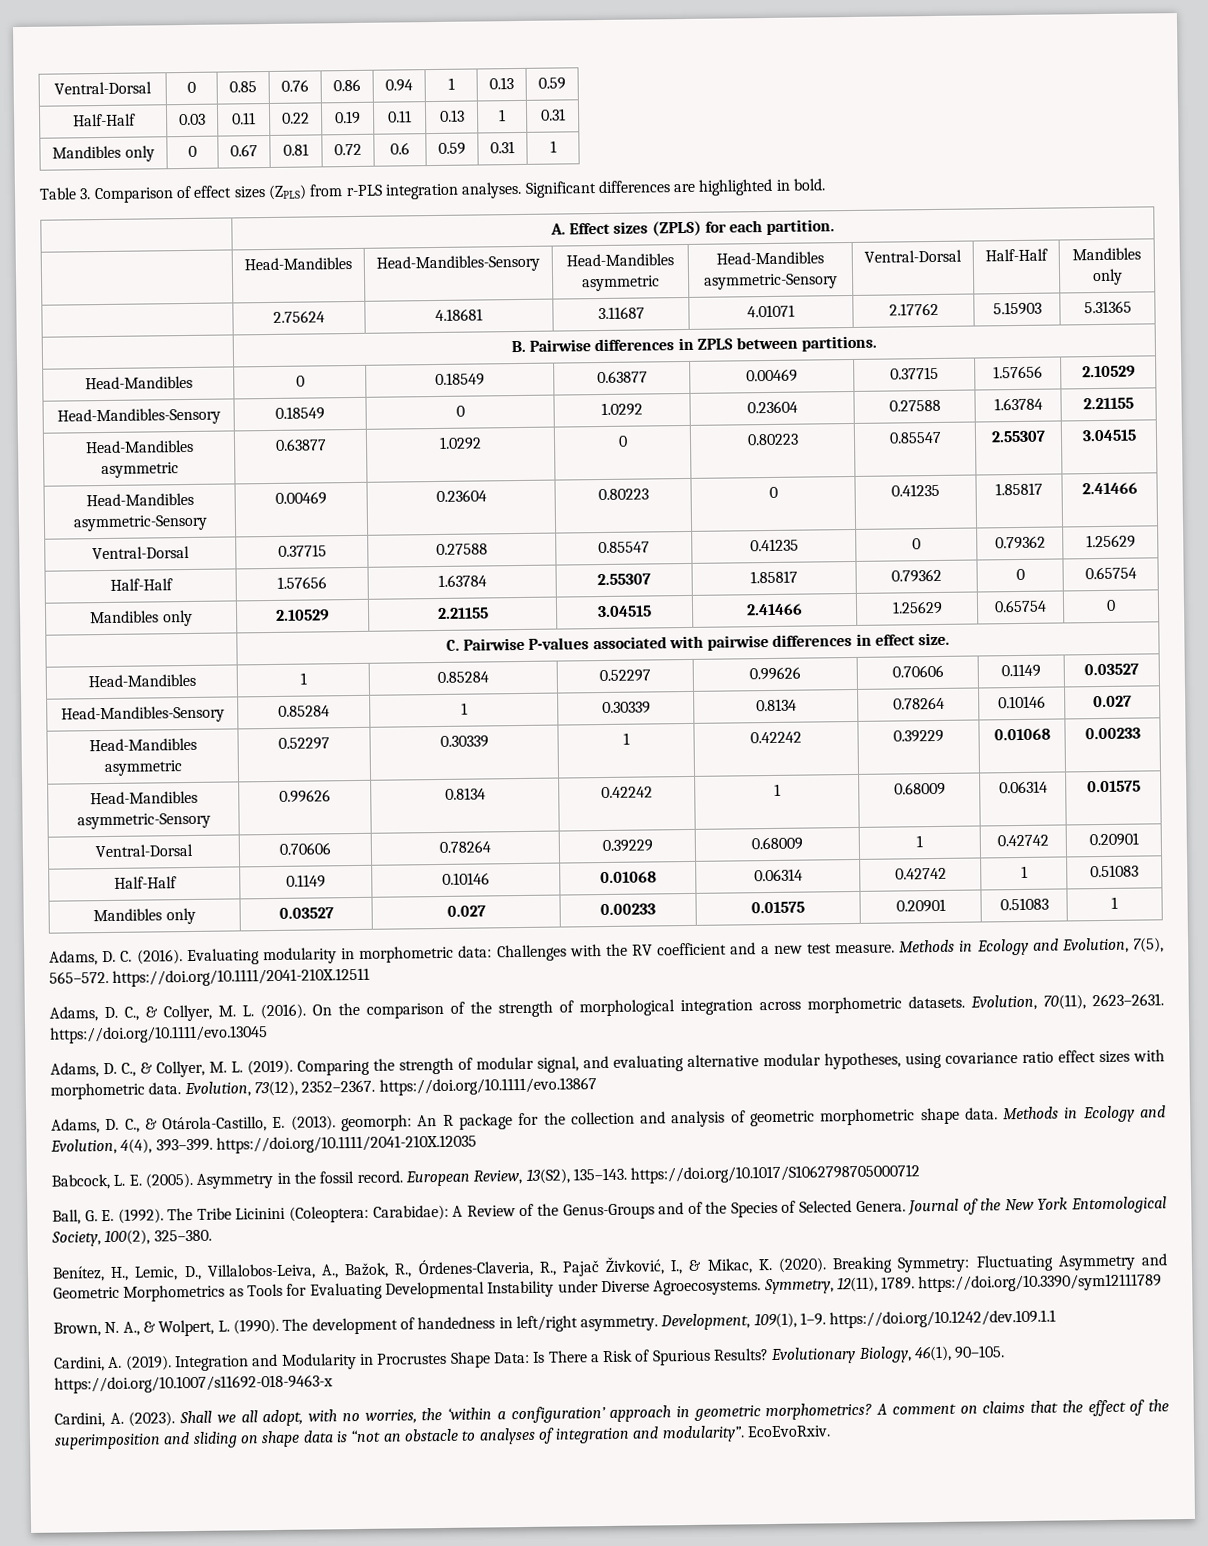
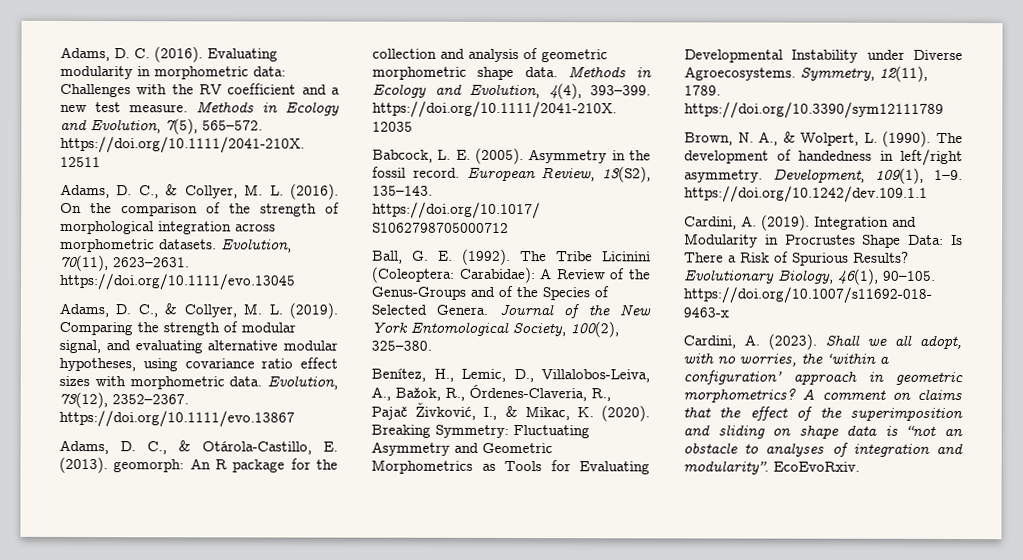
- Ventral-Dorsal | 0 | 0.85 | 0.76 | 0.86 | 0.94 | 1 | 0.13 | 0.59
- Half-Half | 0.03 | 0.11 | 0.22 | 0.19 | 0.11 | 0.13 | 1 | 0.31
- Mandibles only | 0 | 0.67 | 0.81 | 0.72 | 0.6 | 0.59 | 0.31 | 1
- Table 3. Comparison of effect sizes (ZPLS) from r-PLS integration analyses. Significant differences are highlighted in bold.
- | A. Effect sizes (ZPLS) for each partition.
- | Head-Mandibles | Head-Mandibles-Sensory | Head-Mandibles asymmetric | Head-Mandibles asymmetric-Sensory | Ventral-Dorsal | Half-Half | Mandibles only
- | 2.75624 | 4.18681 | 3.11687 | 4.01071 | 2.17762 | 5.15903 | 5.31365
- | B. Pairwise differences in ZPLS between partitions.
- Head-Mandibles | 0 | 0.18549 | 0.63877 | 0.00469 | 0.37715 | 1.57656 | 2.10529
- Head-Mandibles-Sensory | 0.18549 | 0 | 1.0292 | 0.23604 | 0.27588 | 1.63784 | 2.21155
- Head-Mandibles asymmetric | 0.63877 | 1.0292 | 0 | 0.80223 | 0.85547 | 2.55307 | 3.04515
- Head-Mandibles asymmetric-Sensory | 0.00469 | 0.23604 | 0.80223 | 0 | 0.41235 | 1.85817 | 2.41466
- Ventral-Dorsal | 0.37715 | 0.27588 | 0.85547 | 0.41235 | 0 | 0.79362 | 1.25629
- Half-Half | 1.57656 | 1.63784 | 2.55307 | 1.85817 | 0.79362 | 0 | 0.65754
- Mandibles only | 2.10529 | 2.21155 | 3.04515 | 2.41466 | 1.25629 | 0.65754 | 0
- | C. Pairwise P-values associated with pairwise differences in effect size.
- Head-Mandibles | 1 | 0.85284 | 0.52297 | 0.99626 | 0.70606 | 0.1149 | 0.03527
- Head-Mandibles-Sensory | 0.85284 | 1 | 0.30339 | 0.8134 | 0.78264 | 0.10146 | 0.027
- Head-Mandibles asymmetric | 0.52297 | 0.30339 | 1 | 0.42242 | 0.39229 | 0.01068 | 0.00233
- Head-Mandibles asymmetric-Sensory | 0.99626 | 0.8134 | 0.42242 | 1 | 0.68009 | 0.06314 | 0.01575
- Ventral-Dorsal | 0.70606 | 0.78264 | 0.39229 | 0.68009 | 1 | 0.42742 | 0.20901
- Half-Half | 0.1149 | 0.10146 | 0.01068 | 0.06314 | 0.42742 | 1 | 0.51083
- Mandibles only | 0.03527 | 0.027 | 0.00233 | 0.01575 | 0.20901 | 0.51083 | 1

